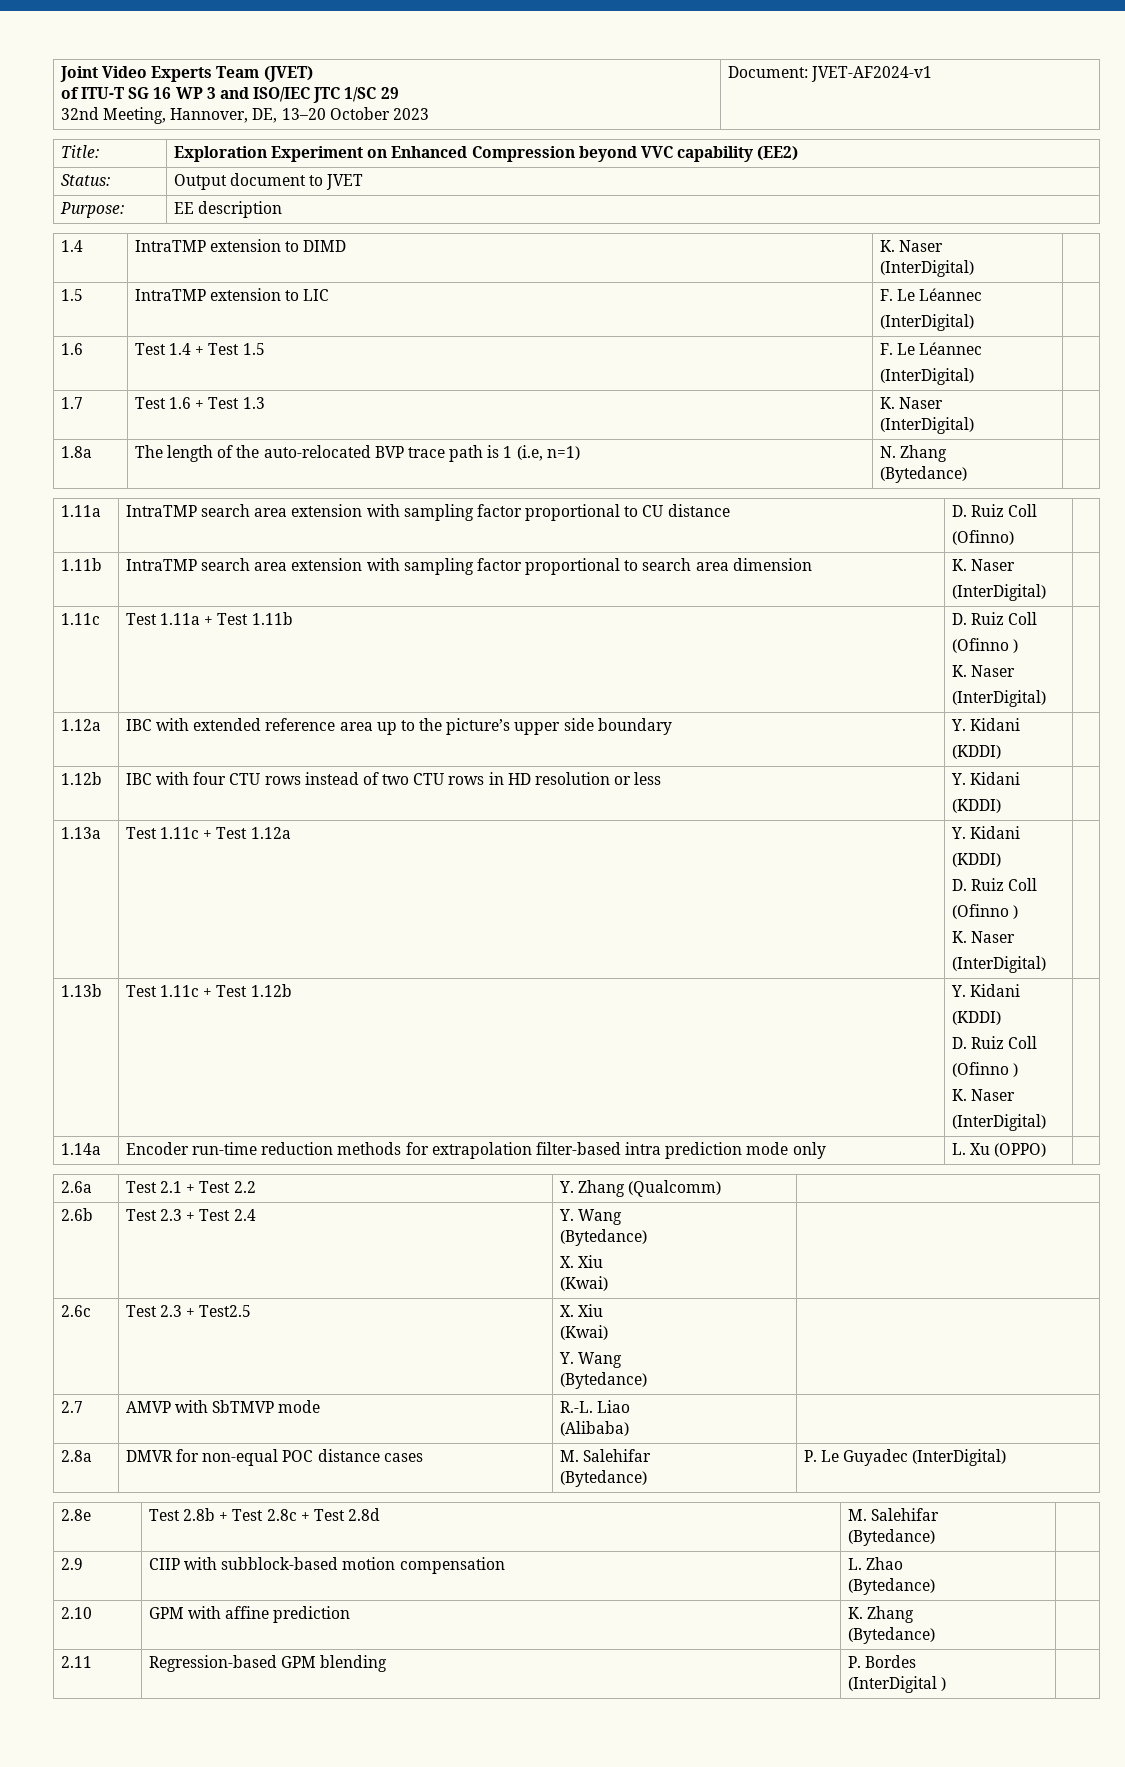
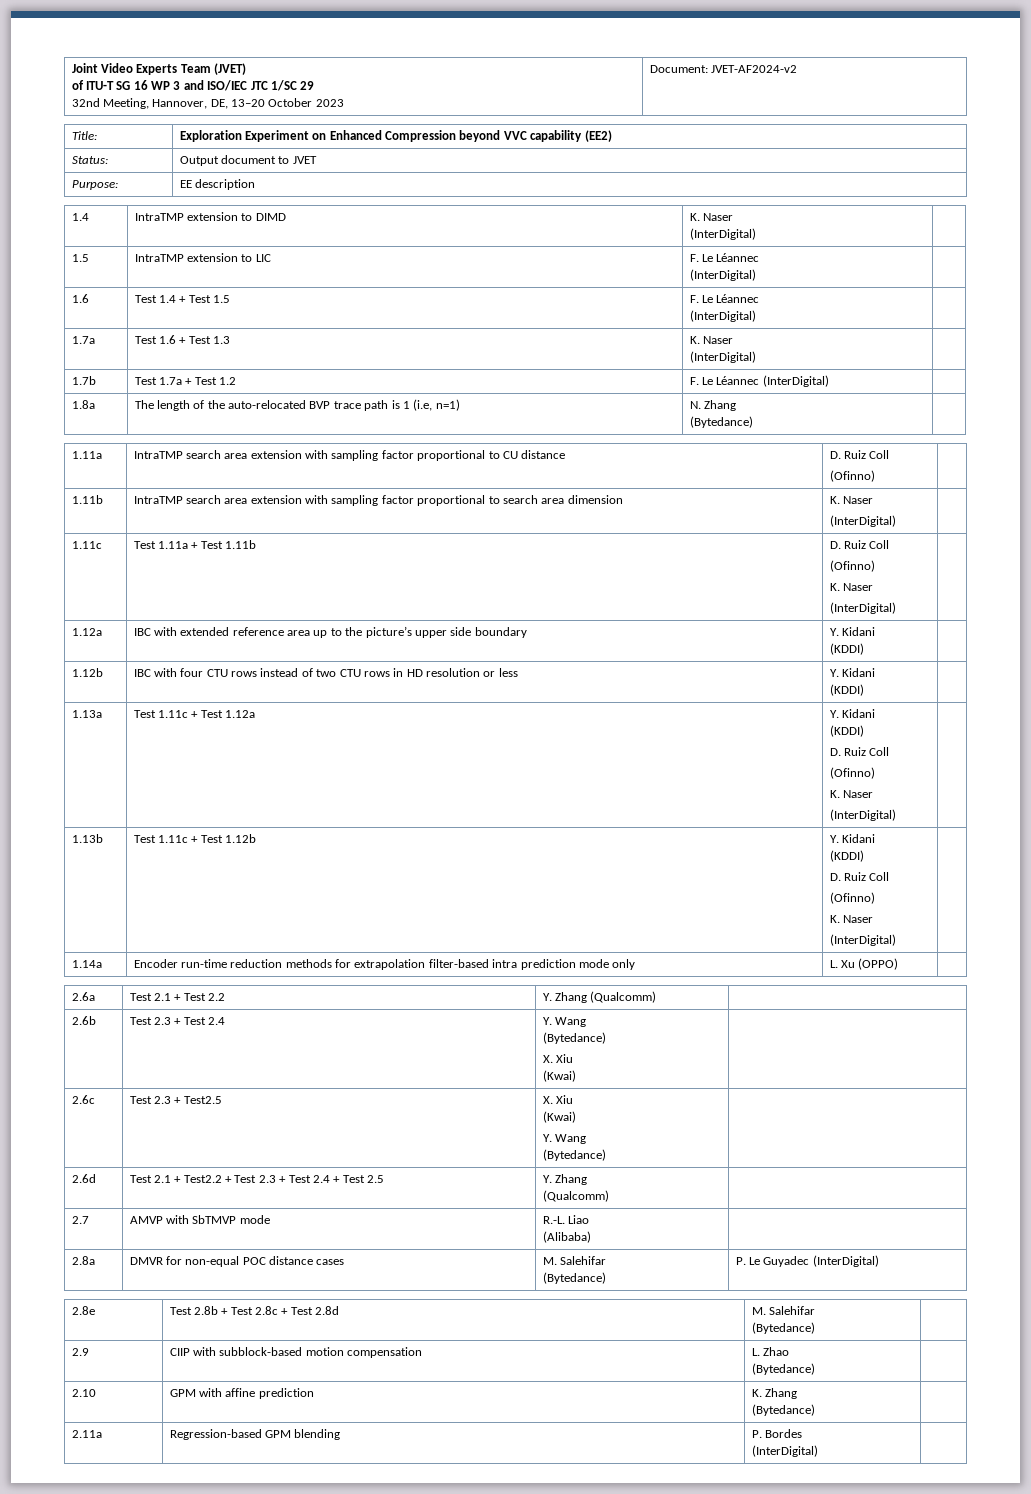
  Joint Video Experts Team (JVET)
  of ITU-T SG 16 WP 3 and ISO/IEC JTC 1/SC 29
- 32nd Meeting, Hannover, DE, 13–20 October 2023 | Document: JVET-AF2024-v1
+ 32nd Meeting, Hannover, DE, 13–20 October 2023 | Document: JVET-AF2024-v2
- 1.7 | Test 1.6 + Test 1.3 | K. Naser
+ 1.7a | Test 1.6 + Test 1.3 | K. Naser
+ 1.7b | Test 1.7a + Test 1.2 | F. Le Léannec (InterDigital) |
  1.11c | Test 1.11a + Test 1.11b | D. Ruiz Coll
- (Ofinno )
+ (Ofinno)
  1.13a | Test 1.11c + Test 1.12a | Y. Kidani
  (KDDI)
  D. Ruiz Coll
- (Ofinno )
+ (Ofinno)
  1.13b | Test 1.11c + Test 1.12b | Y. Kidani
  (KDDI)
  D. Ruiz Coll
- (Ofinno )
+ (Ofinno)
+ 2.6d | Test 2.1 + Test2.2 + Test 2.3 + Test 2.4 + Test 2.5 | Y. Zhang
+ (Qualcomm) |
- 2.11 | Regression-based GPM blending | P. Bordes
- (InterDigital ) |
+ 2.11a | Regression-based GPM blending | P. Bordes
+ (InterDigital) |

